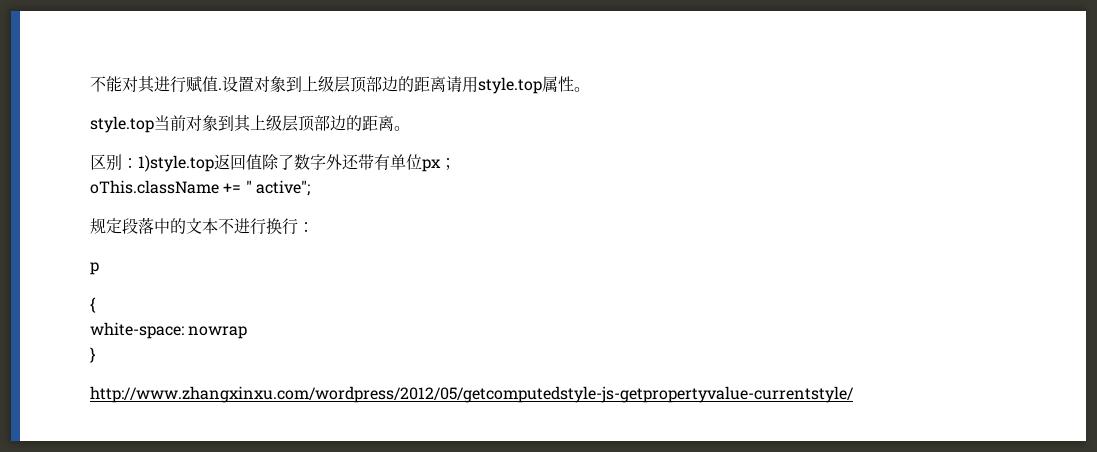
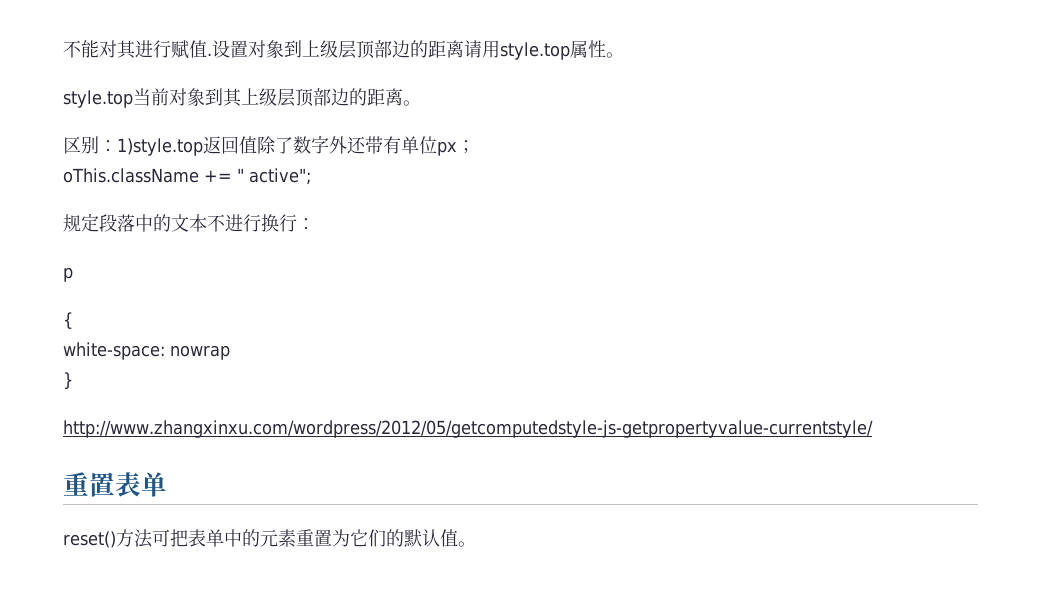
+ 重置表单
+ reset()方法可把表单中的元素重置为它们的默认值。

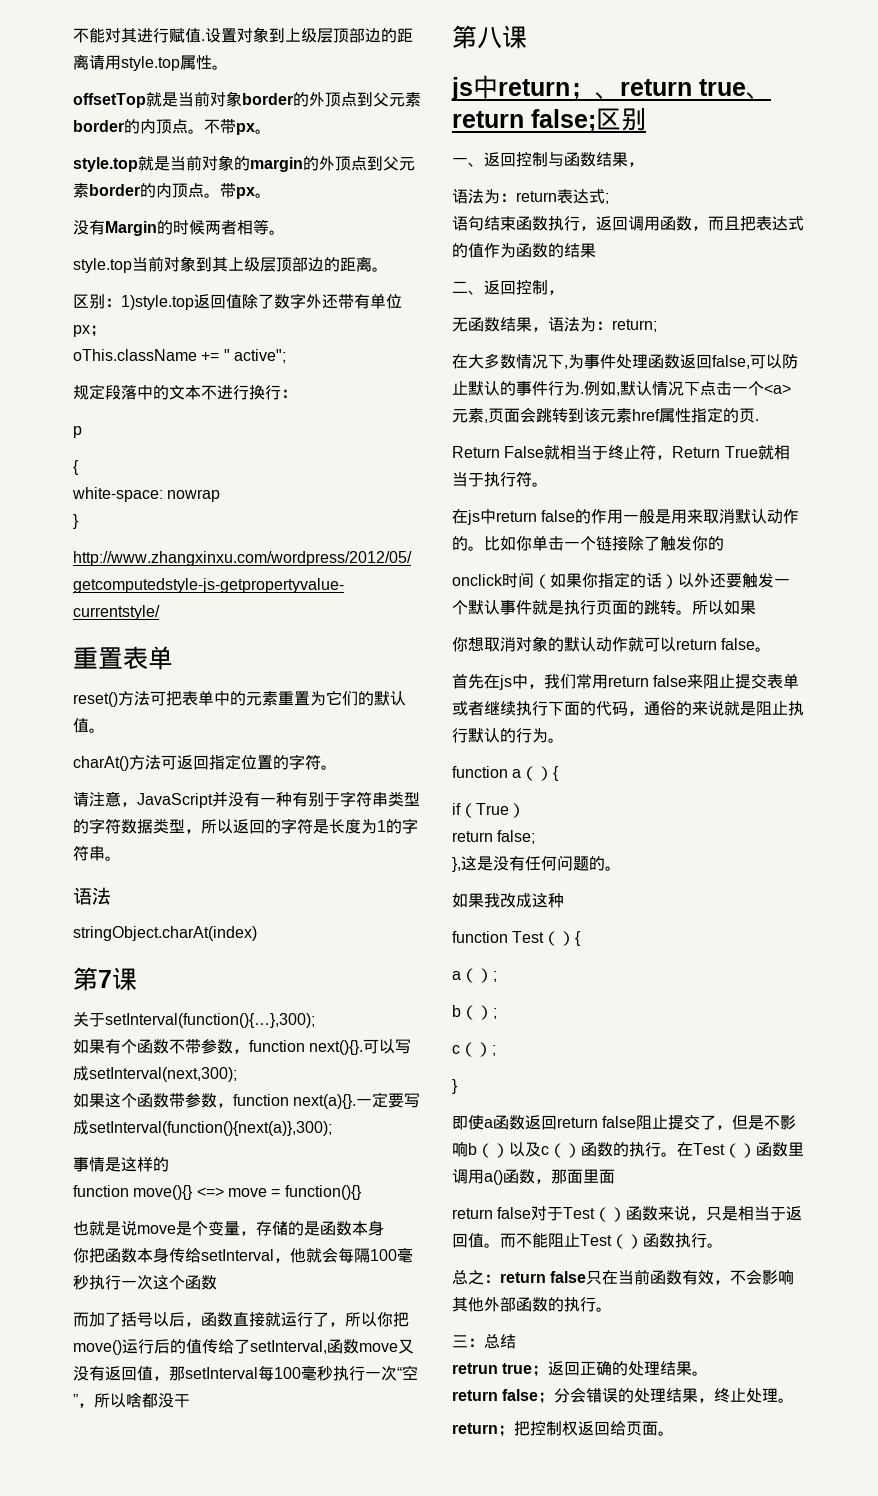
+ offsetTop就是当前对象border的外顶点到父元素border的内顶点。不带px。
+ style.top就是当前对象的margin的外顶点到父元素border的内顶点。带px。
+ 没有Margin的时候两者相等。
+ charAt()方法可返回指定位置的字符。
+ 请注意，JavaScript并没有一种有别于字符串类型的字符数据类型，所以返回的字符是长度为1的字符串。
+ 语法
+ stringObject.charAt(index)
+ 第7课
+ 关于setInterval(function(){…},300);
+ 如果有个函数不带参数，function next(){}.可以写成setInterval(next,300);
+ 如果这个函数带参数，function next(a){}.一定要写成setInterval(function(){next(a)},300);
+ 事情是这样的
+ function move(){} <=> move = function(){}
+ 也就是说move是个变量，存储的是函数本身
+ 你把函数本身传给setInterval，他就会每隔100毫秒执行一次这个函数
+ 而加了括号以后，函数直接就运行了，所以你把move()运行后的值传给了setInterval,函数move又没有返回值，那setInterval每100毫秒执行一次“空”，所以啥都没干
+ 第八课
+ js中return；、return true、return false;区别
+ 一、返回控制与函数结果，
+ 语法为：return表达式;
+ 语句结束函数执行，返回调用函数，而且把表达式的值作为函数的结果
+ 二、返回控制，
+ 无函数结果，语法为：return;
+ 在大多数情况下,为事件处理函数返回false,可以防止默认的事件行为.例如,默认情况下点击一个<a>元素,页面会跳转到该元素href属性指定的页.
+ Return False就相当于终止符，Return True就相当于执行符。
+ 在js中return false的作用一般是用来取消默认动作的。比如你单击一个链接除了触发你的
+ onclick时间（如果你指定的话）以外还要触发一个默认事件就是执行页面的跳转。所以如果
+ 你想取消对象的默认动作就可以return false。
+ 首先在js中，我们常用return false来阻止提交表单或者继续执行下面的代码，通俗的来说就是阻止执行默认的行为。
+ function a（）{
+ if（True）
+ return false;
+ },这是没有任何问题的。
+ 如果我改成这种
+ function Test（）{
+ a（）;
+ b（）;
+ c（）;
+ }
+ 即使a函数返回return false阻止提交了，但是不影响b（）以及c（）函数的执行。在Test（）函数里调用a()函数，那面里面
+ return false对于Test（）函数来说，只是相当于返回值。而不能阻止Test（）函数执行。
+ 总之：return false只在当前函数有效，不会影响其他外部函数的执行。
+ 三：总结
+ retrun true；返回正确的处理结果。
+ return false；分会错误的处理结果，终止处理。
+ return；把控制权返回给页面。

